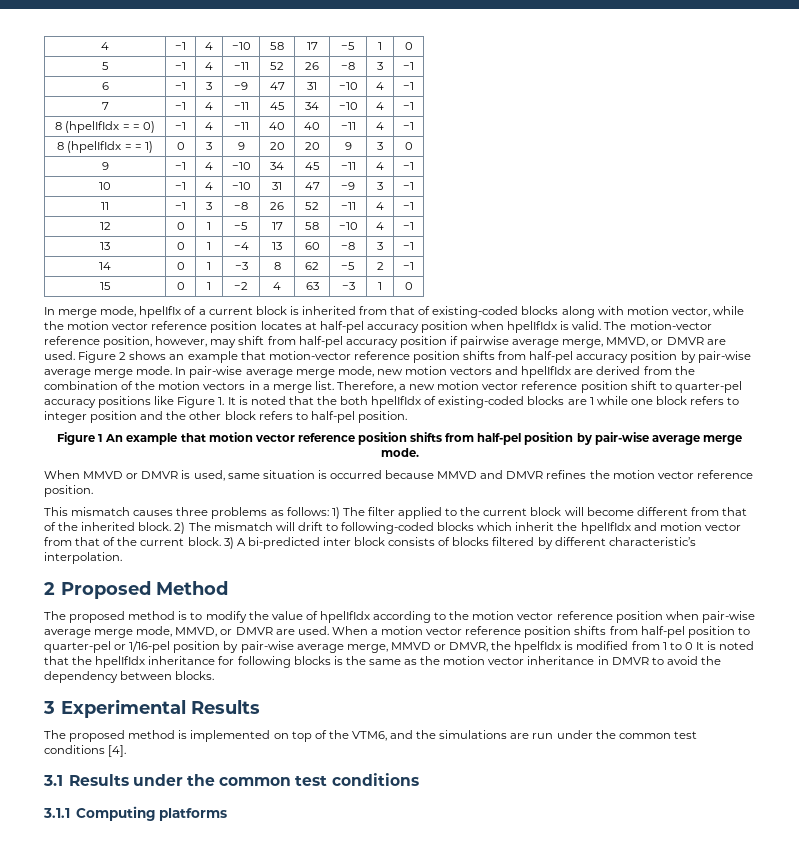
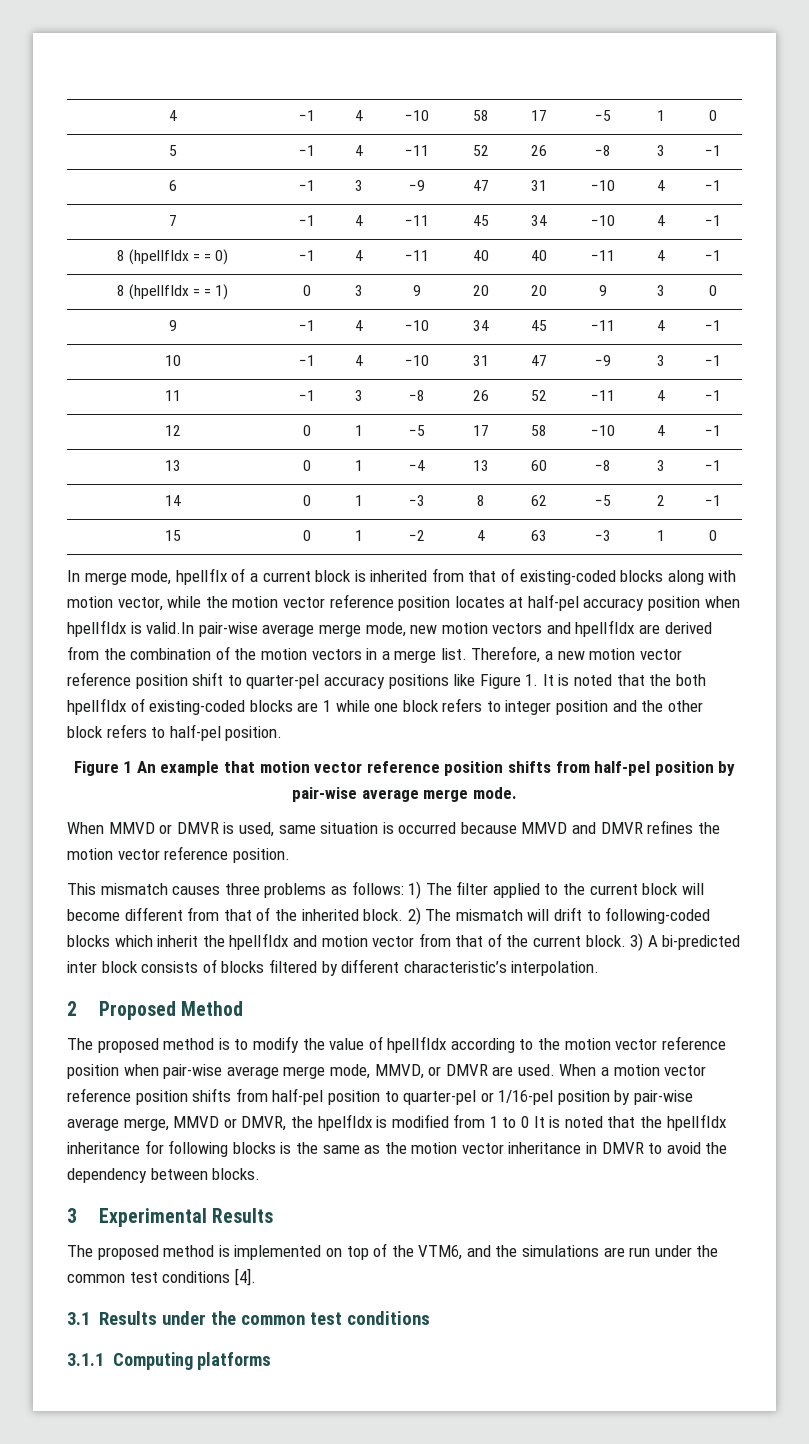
- In merge mode, hpelIfIx of a current block is inherited from that of existing-coded blocks along with motion vector, while the motion vector reference position locates at half-pel accuracy position when hpelIfIdx is valid. The motion-vector reference position, however, may shift from half-pel accuracy position if pairwise average merge, MMVD, or DMVR are used. Figure 2 shows an example that motion-vector reference position shifts from half-pel accuracy position by pair-wise average merge mode. In pair-wise average merge mode, new motion vectors and hpelIfIdx are derived from the combination of the motion vectors in a merge list.
+ In merge mode, hpelIfIx of a current block is inherited from that of existing-coded blocks along with motion vector, while the motion vector reference position locates at half-pel accuracy position when hpelIfIdx is valid.In pair-wise average merge mode, new motion vectors and hpelIfIdx are derived from the combination of the motion vectors in a merge list.

